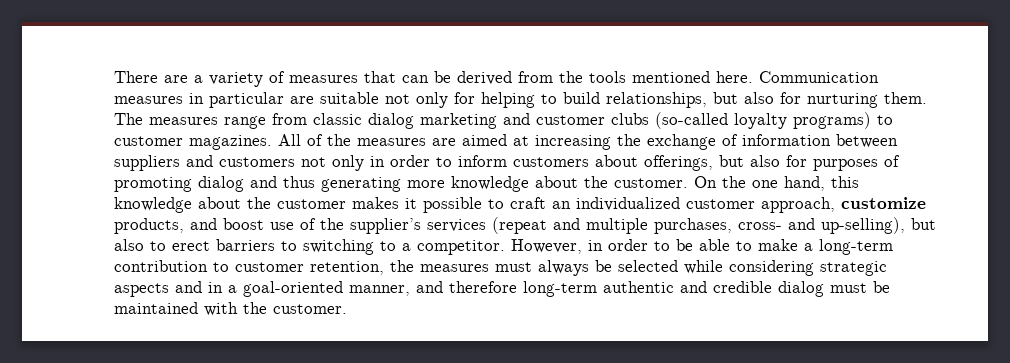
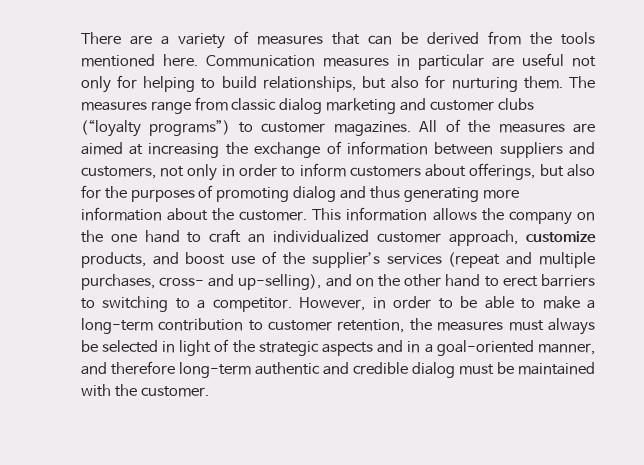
- Communication measures in particular are suitable not only for helping to build relationships, but also for nurturing them.
+ Communication measures in particular are useful not only for helping to build relationships, but also for nurturing them.
- The measures range from classic dialog marketing and customer clubs (so-called loyalty programs) to customer magazines.
+ The measures range from classic dialog marketing and customer clubs (“loyalty programs”) to customer magazines.
- All of the measures are aimed at increasing the exchange of information between suppliers and customers not only in order to inform customers about offerings, but also for purposes of promoting dialog and thus generating more knowledge about the customer.
+ All of the measures are aimed at increasing the exchange of information between suppliers and customers, not only in order to inform customers about offerings, but also for the purposes of promoting dialog and thus generating more information about the customer.
- On the one hand, this knowledge about the customer makes it possible to craft an individualized customer approach, customize products, and boost use of the supplier’s services (repeat and multiple purchases, cross- and up-selling), but also to erect barriers to switching to a competitor.
+ This information allows the company on the one hand to craft an individualized customer approach, customize products, and boost use of the supplier’s services (repeat and multiple purchases, cross- and up-selling), and on the other hand to erect barriers to switching to a competitor.
- However, in order to be able to make a long-term contribution to customer retention, the measures must always be selected while considering strategic aspects and in a goal-oriented manner, and therefore long-term authentic and credible dialog must be maintained with the customer.
+ However, in order to be able to make a long-term contribution to customer retention, the measures must always be selected in light of the strategic aspects and in a goal-oriented manner, and therefore long-term authentic and credible dialog must be maintained with the customer.

